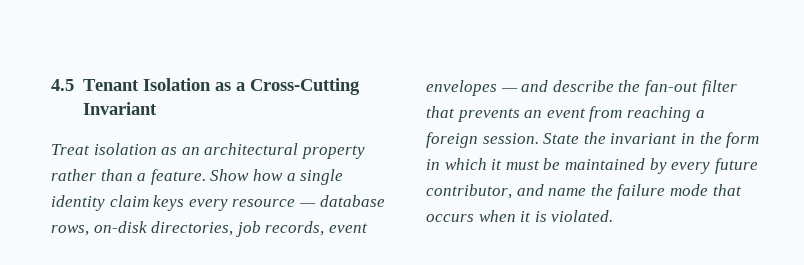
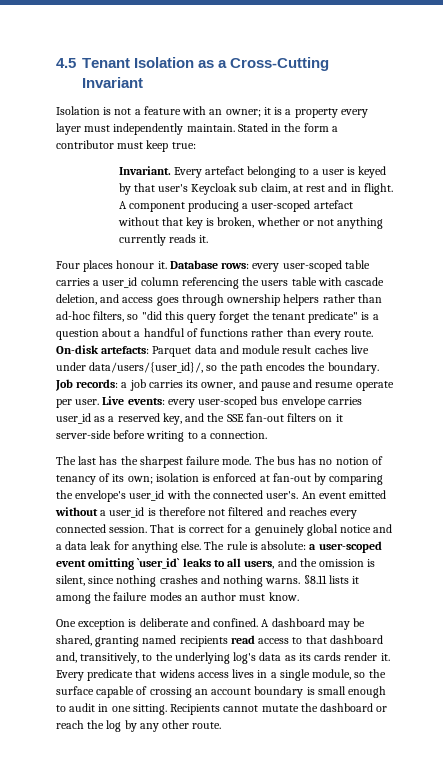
- Treat isolation as an architectural property rather than a feature. Show how a single identity claim keys every resource — database rows, on-disk directories, job records, event envelopes — and describe the fan-out filter that prevents an event from reaching a foreign session. State the invariant in the form in which it must be maintained by every future contributor, and name the failure mode that occurs when it is violated.
+ Isolation is not a feature with an owner; it is a property every layer must independently maintain. Stated in the form a contributor must keep true:
+ Invariant. Every artefact belonging to a user is keyed by that user's Keycloak sub claim, at rest and in flight. A component producing a user-scoped artefact without that key is broken, whether or not anything currently reads it.
+ Four places honour it. Database rows: every user-scoped table carries a user_id column referencing the users table with cascade deletion, and access goes through ownership helpers rather than ad-hoc filters, so "did this query forget the tenant predicate" is a question about a handful of functions rather than every route. On-disk artefacts: Parquet data and module result caches live under data/users/{user_id}/, so the path encodes the boundary. Job records: a job carries its owner, and pause and resume operate per user. Live events: every user-scoped bus envelope carries user_id as a reserved key, and the SSE fan-out filters on it server-side before writing to a connection.
+ The last has the sharpest failure mode. The bus has no notion of tenancy of its own; isolation is enforced at fan-out by comparing the envelope's user_id with the connected user's. An event emitted without a user_id is therefore not filtered and reaches every connected session. That is correct for a genuinely global notice and a data leak for anything else. The rule is absolute: a user-scoped event omitting `user_id` leaks to all users, and the omission is silent, since nothing crashes and nothing warns. §8.11 lists it among the failure modes an author must know.
+ One exception is deliberate and confined. A dashboard may be shared, granting named recipients read access to that dashboard and, transitively, to the underlying log's data as its cards render it. Every predicate that widens access lives in a single module, so the surface capable of crossing an account boundary is small enough to audit in one sitting. Recipients cannot mutate the dashboard or reach the log by any other route.

